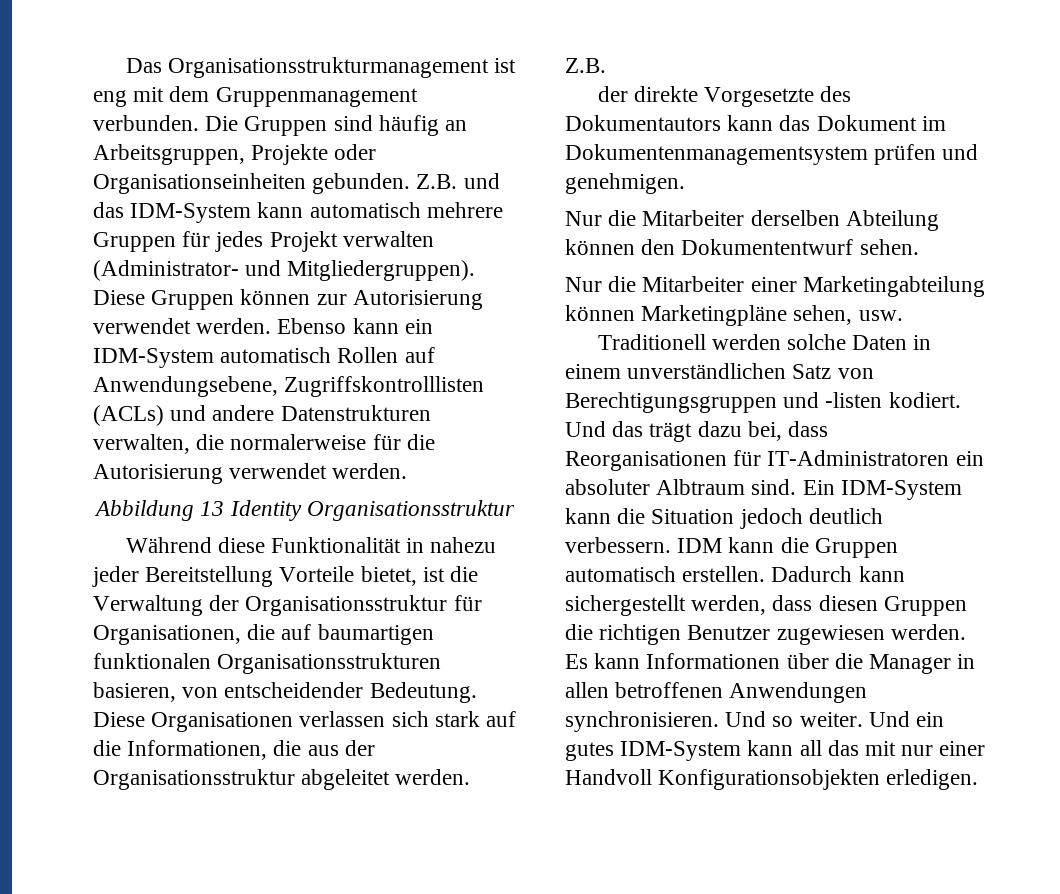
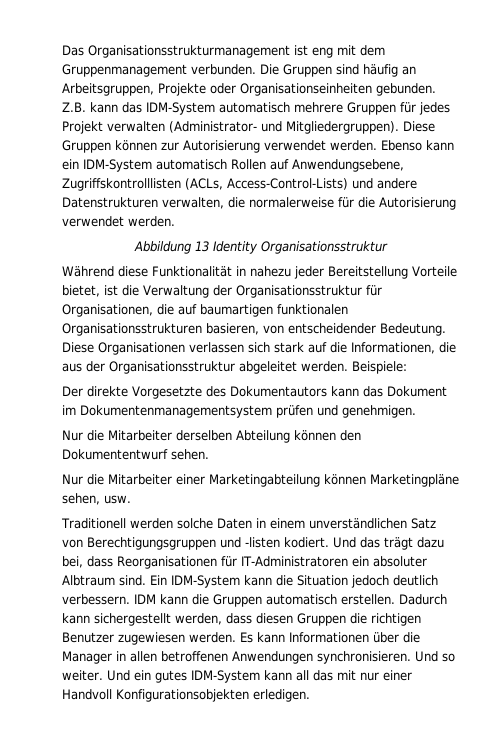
- Z.B. und das IDM-System kann automatisch mehrere Gruppen für jedes Projekt verwalten (Administrator- und Mitgliedergruppen).
+ Z.B. kann das IDM-System automatisch mehrere Gruppen für jedes Projekt verwalten (Administrator- und Mitgliedergruppen).
- Ebenso kann ein IDM-System automatisch Rollen auf Anwendungsebene, Zugriffskontrolllisten (ACLs) und andere Datenstrukturen verwalten, die normalerweise für die Autorisierung verwendet werden.
+ Ebenso kann ein IDM-System automatisch Rollen auf Anwendungsebene, Zugriffskontrolllisten (ACLs, Access-Control-Lists) und andere Datenstrukturen verwalten, die normalerweise für die Autorisierung verwendet werden.
- Diese Organisationen verlassen sich stark auf die Informationen, die aus der Organisationsstruktur abgeleitet werden. Z.B.
- der direkte Vorgesetzte des Dokumentautors kann das Dokument im Dokumentenmanagementsystem prüfen und genehmigen.
+ Diese Organisationen verlassen sich stark auf die Informationen, die aus der Organisationsstruktur abgeleitet werden. Beispiele:
+ Der direkte Vorgesetzte des Dokumentautors kann das Dokument im Dokumentenmanagementsystem prüfen und genehmigen.

